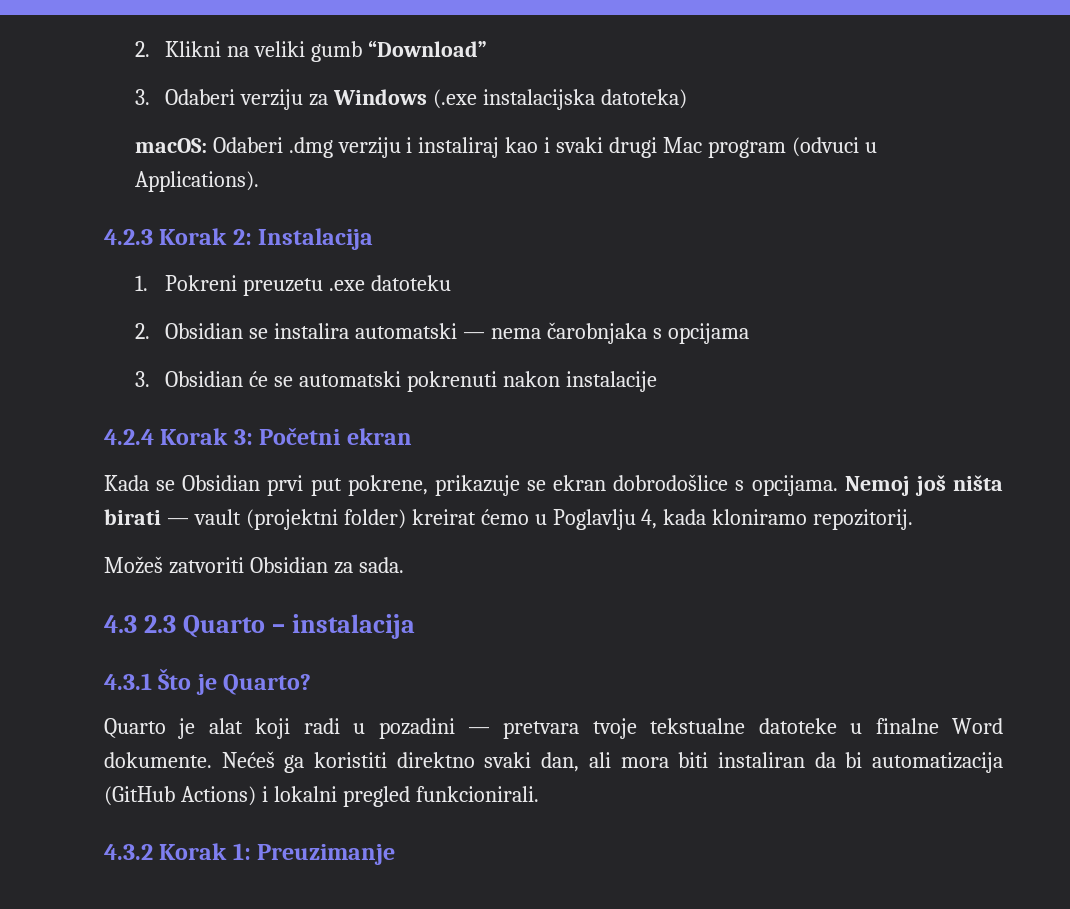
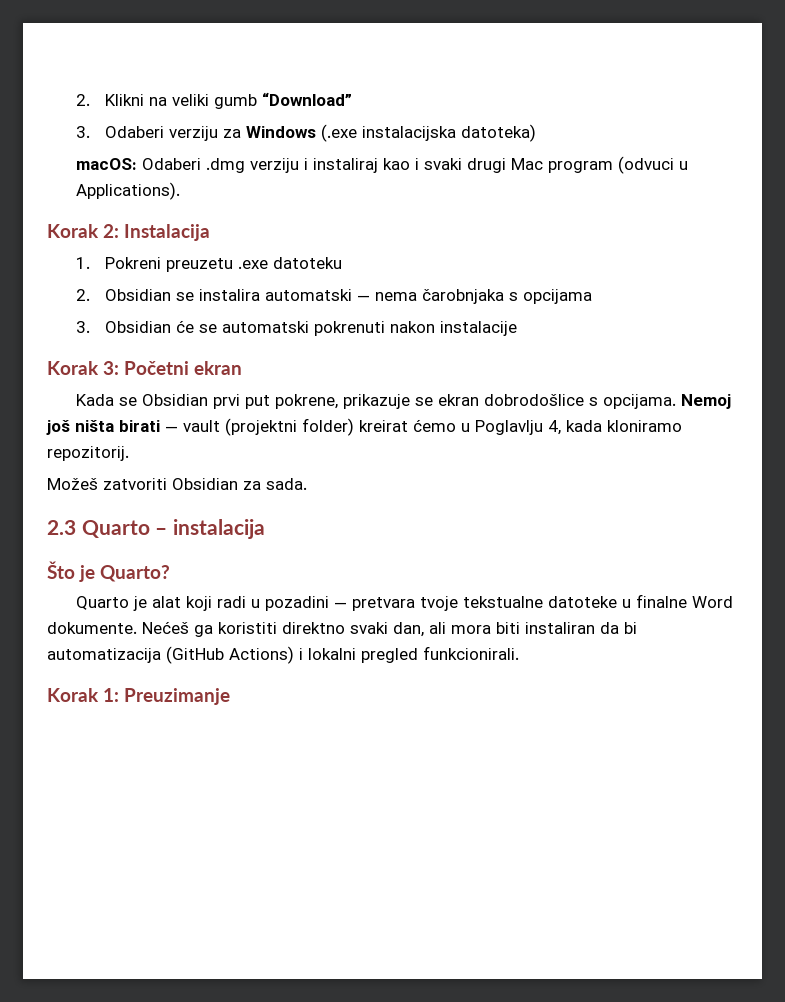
- 4.2.3 Korak 2: Instalacija
+ Korak 2: Instalacija
- 4.2.4 Korak 3: Početni ekran
+ Korak 3: Početni ekran
- 4.3 2.3 Quarto – instalacija
+ 2.3 Quarto – instalacija
- 4.3.1 Što je Quarto?
+ Što je Quarto?
- 4.3.2 Korak 1: Preuzimanje
+ Korak 1: Preuzimanje

